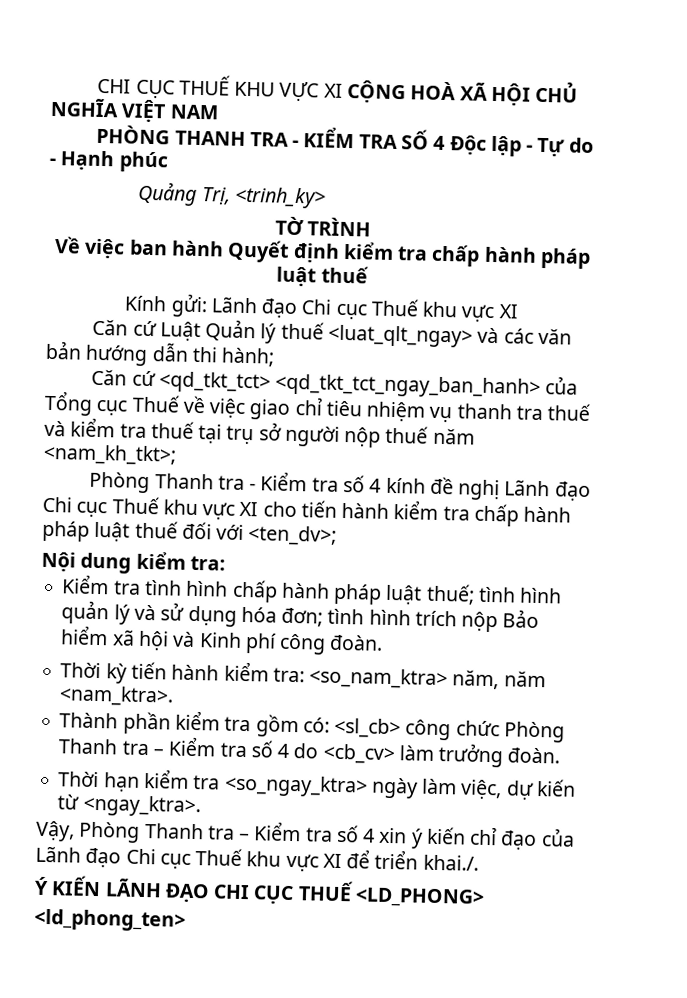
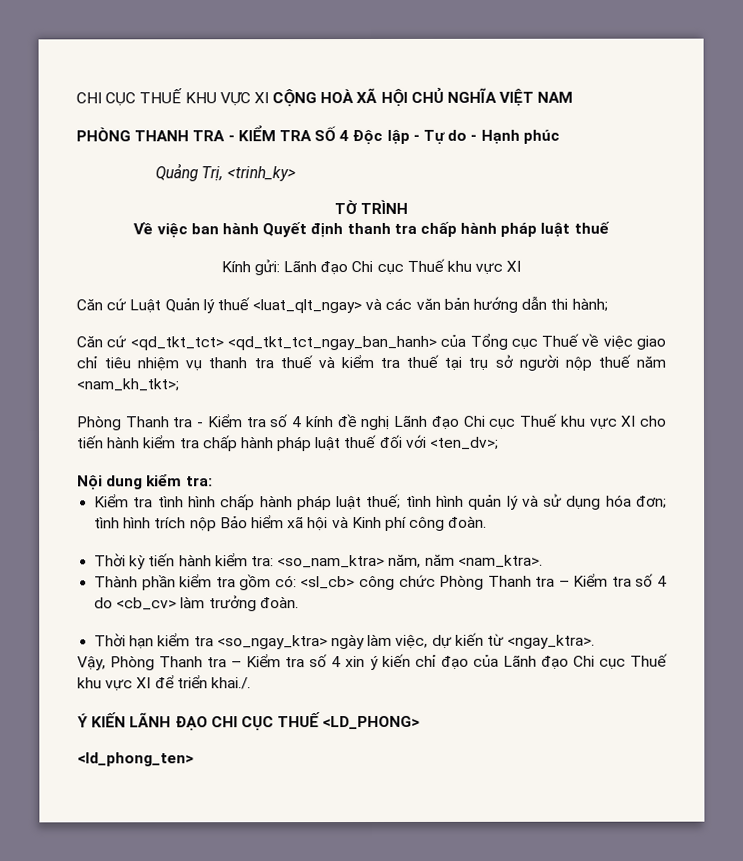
- Về việc ban hành Quyết định kiểm tra chấp hành pháp luật thuế
+ Về việc ban hành Quyết định thanh tra chấp hành pháp luật thuế

